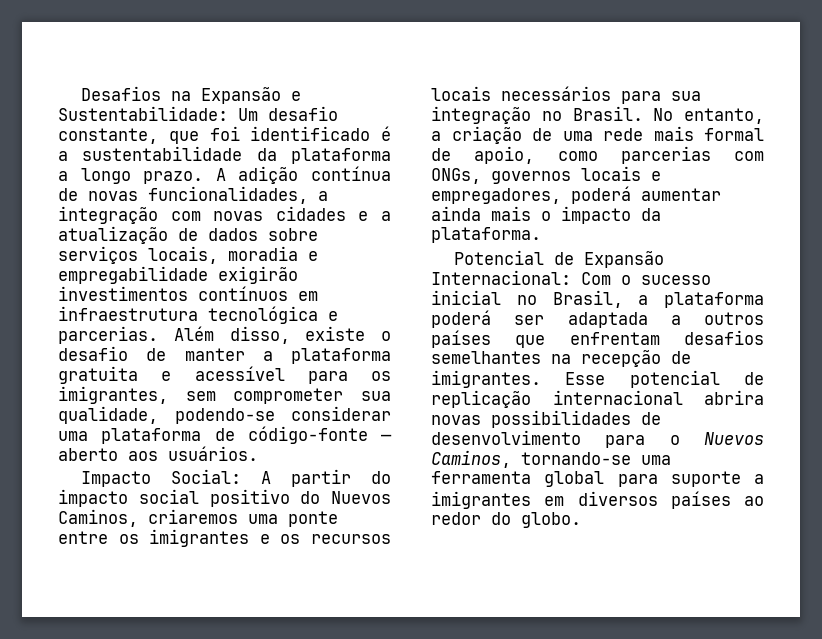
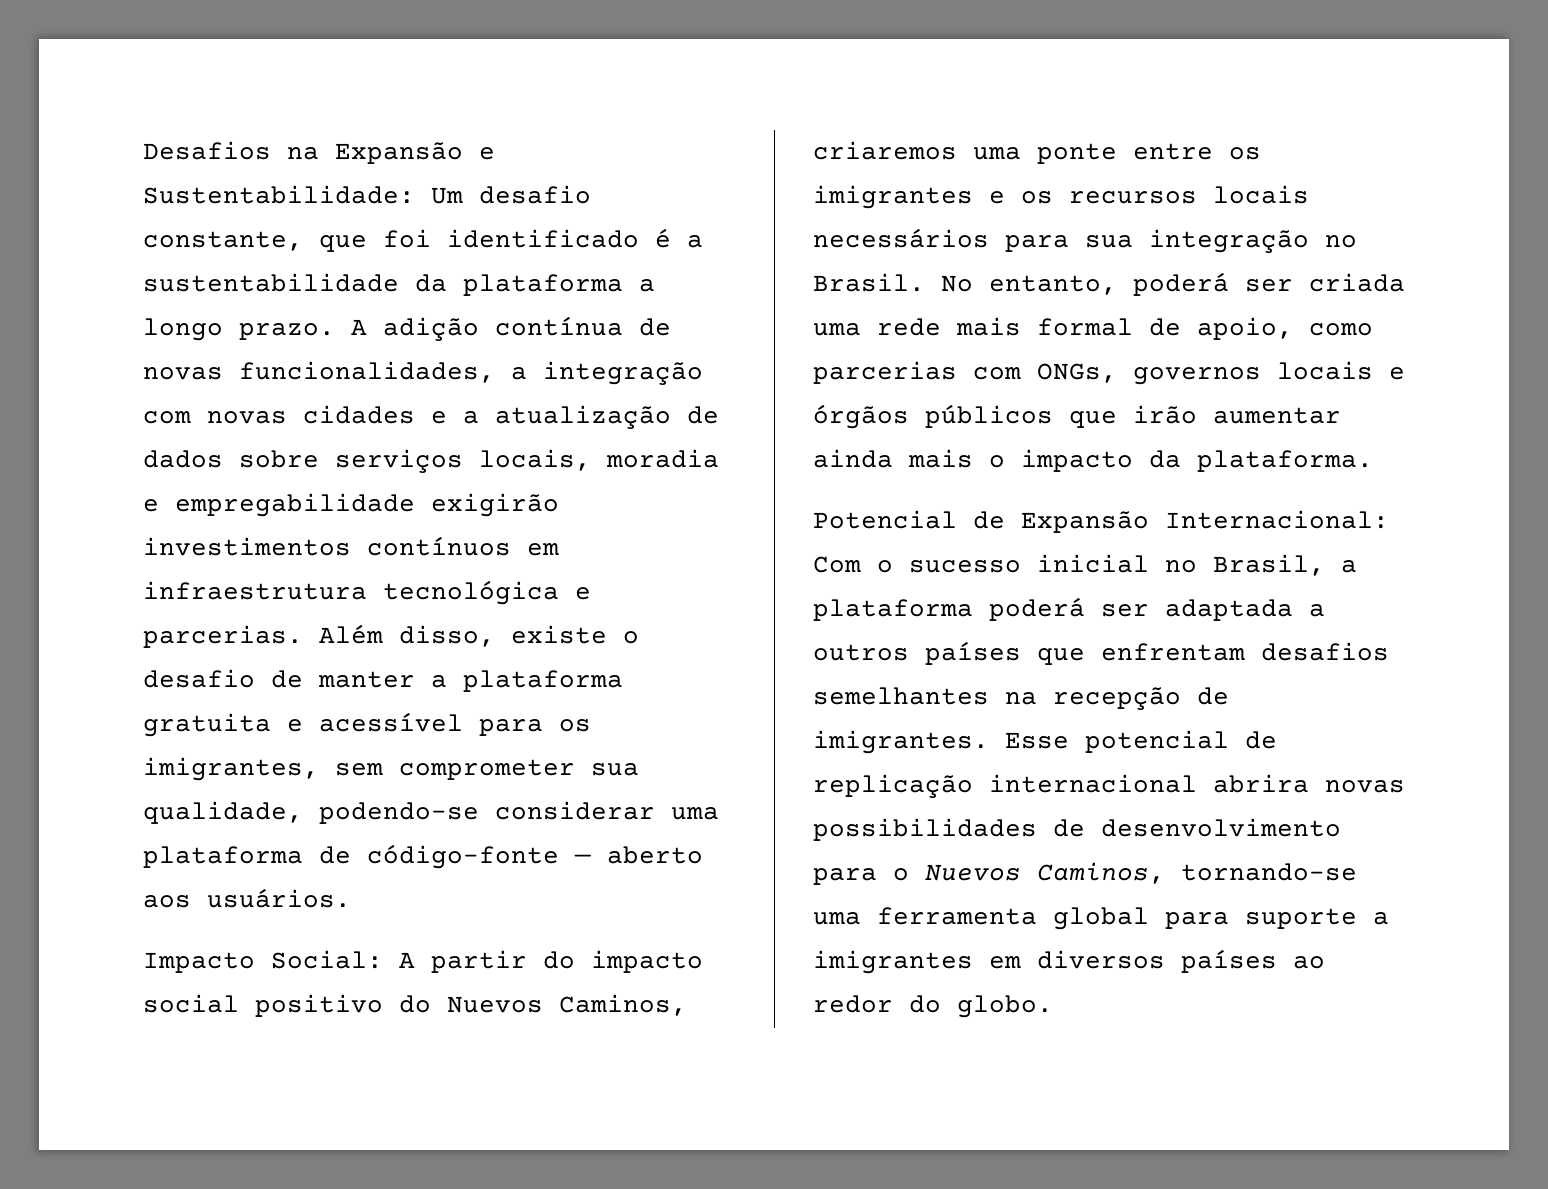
- No entanto, a criação de uma rede mais formal de apoio, como parcerias com ONGs, governos locais e empregadores, poderá aumentar ainda mais o impacto da plataforma.
+ No entanto, poderá ser criada uma rede mais formal de apoio, como parcerias com ONGs, governos locais e órgãos públicos que irão aumentar ainda mais o impacto da plataforma.

